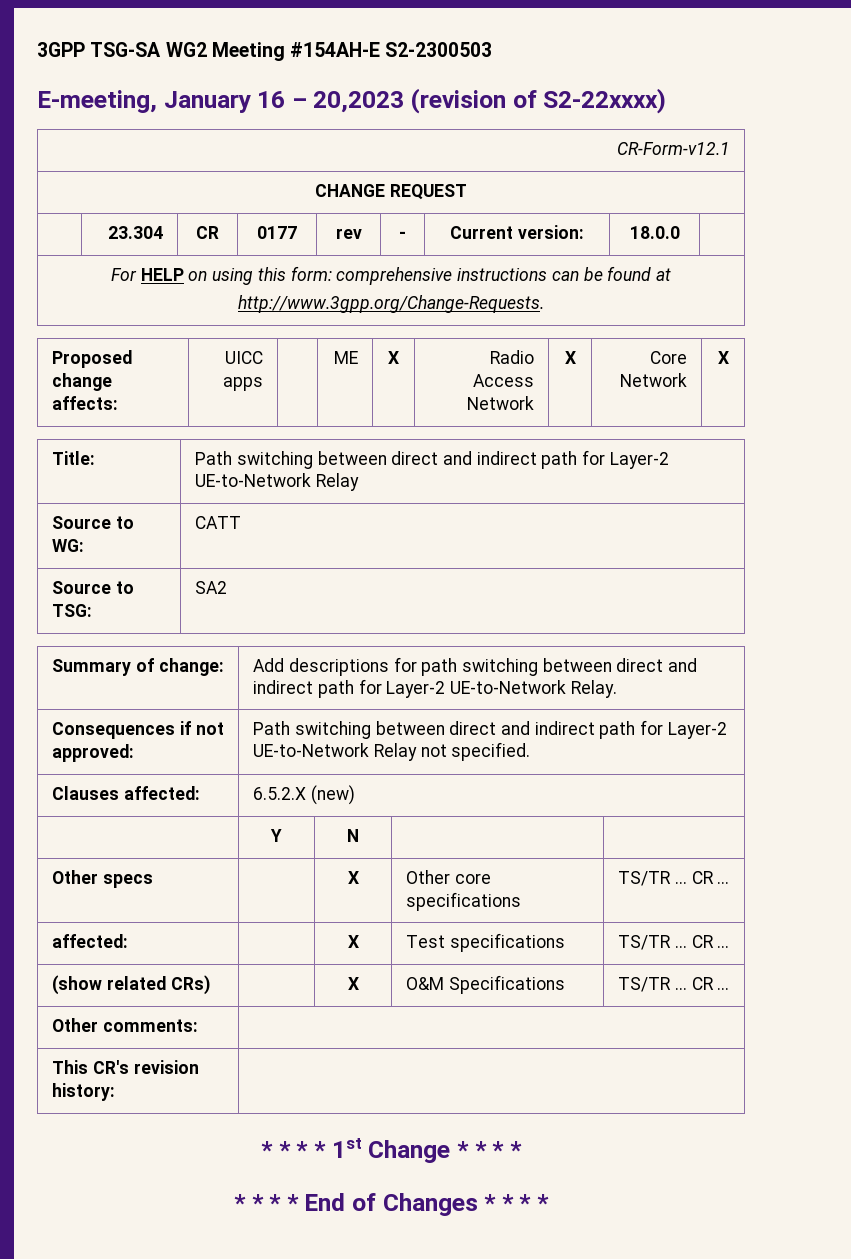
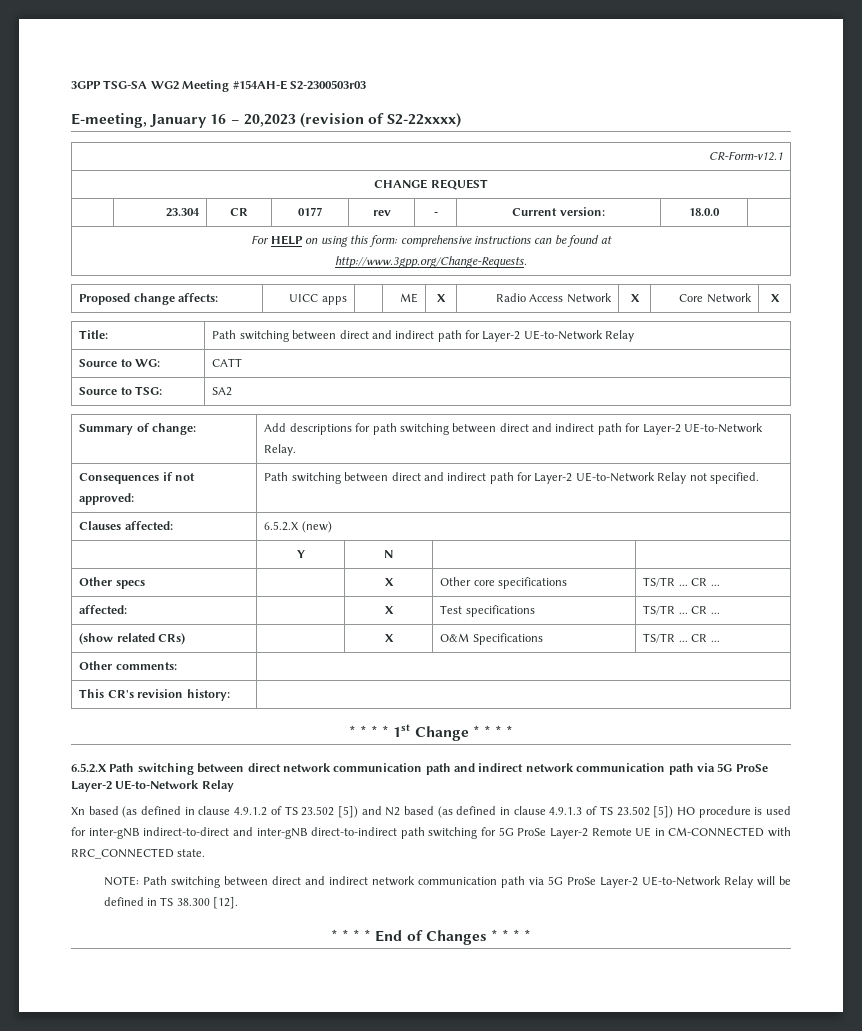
- 3GPP TSG-SA WG2 Meeting #154AH-E S2-2300503
+ 3GPP TSG-SA WG2 Meeting #154AH-E S2-2300503r03
+ 6.5.2.X Path switching between direct network communication path and indirect network communication path via 5G ProSe Layer-2 UE-to-Network Relay
+ Xn based (as defined in clause 4.9.1.2 of TS 23.502 [5]) and N2 based (as defined in clause 4.9.1.3 of TS 23.502 [5]) HO procedure is used for inter-gNB indirect-to-direct and inter-gNB direct-to-indirect path switching for 5G ProSe Layer-2 Remote UE in CM-CONNECTED with RRC_CONNECTED state.
+ NOTE: Path switching between direct and indirect network communication path via 5G ProSe Layer-2 UE-to-Network Relay will be defined in TS 38.300 [12].

